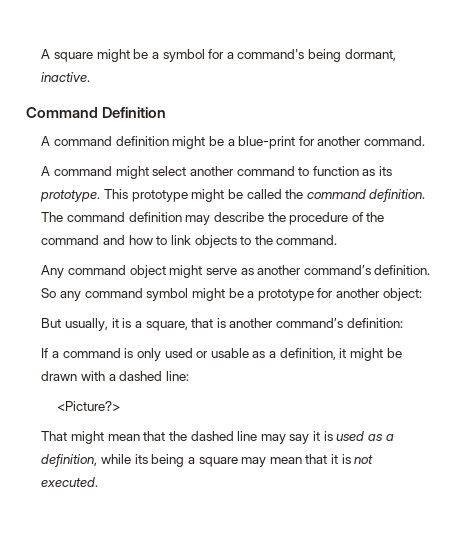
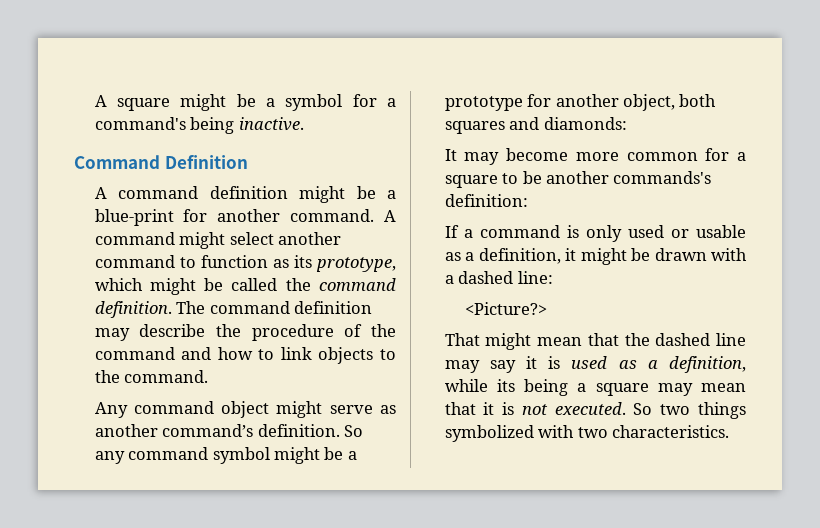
- A square might be a symbol for a command's being dormant, inactive.
+ A square might be a symbol for a command's being inactive.
- A command definition might be a blue-print for another command.
- A command might select another command to function as its prototype. This prototype might be called the command definition.
+ A command definition might be a blue-print for another command. A command might select another command to function as its prototype, which might be called the command definition.
- So any command symbol might be a prototype for another object:
- But usually, it is a square, that is another command’s definition:
+ So any command symbol might be a prototype for another object, both squares and diamonds:
+ It may become more common for a square to be another commands's definition:
+ So two things symbolized with two characteristics.

